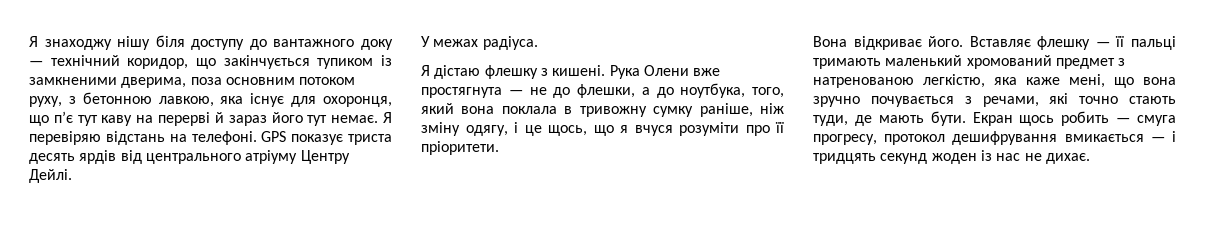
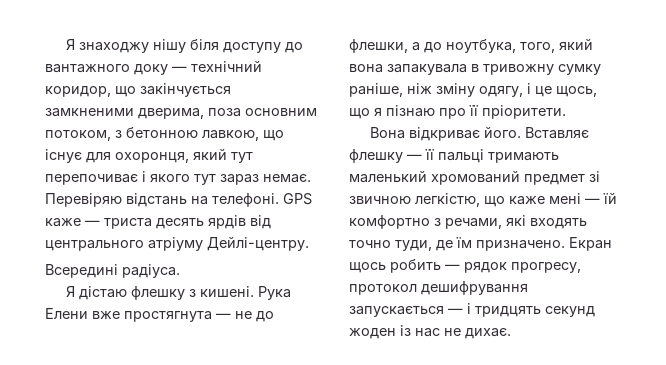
- Я знаходжу нішу біля доступу до вантажного доку — технічний коридор, що закінчується тупиком із замкненими дверима, поза основним потоком руху, з бетонною лавкою, яка існує для охоронця, що п’є тут каву на перерві й зараз його тут немає. Я перевіряю відстань на телефоні.
+ Я знаходжу нішу біля доступу до вантажного доку — технічний коридор, що закінчується замкненими дверима, поза основним потоком, з бетонною лавкою, що існує для охоронця, який тут перепочиває і якого тут зараз немає. Перевіряю відстань на телефоні.
- GPS показує триста десять ярдів від центрального атріуму Центру Дейлі.
- У межах радіуса.
+ GPS каже — триста десять ярдів від центрального атріуму Дейлі-центру.
+ Всередині радіуса.
- Рука Олени вже простягнута — не до флешки, а до ноутбука, того, який вона поклала в тривожну сумку раніше, ніж зміну одягу, і це щось, що я вчуся розуміти про її пріоритети.
+ Рука Елени вже простягнута — не до флешки, а до ноутбука, того, який вона запакувала в тривожну сумку раніше, ніж зміну одягу, і це щось, що я пізнаю про її пріоритети.
- Вставляє флешку — її пальці тримають маленький хромований предмет з натренованою легкістю, яка каже мені, що вона зручно почувається з речами, які точно стають туди, де мають бути.
+ Вставляє флешку — її пальці тримають маленький хромований предмет зі звичною легкістю, що каже мені — їй комфортно з речами, які входять точно туди, де їм призначено.
- Екран щось робить — смуга прогресу, протокол дешифрування вмикається — і тридцять секунд жоден із нас не дихає.
+ Екран щось робить — рядок прогресу, протокол дешифрування запускається — і тридцять секунд жоден із нас не дихає.

